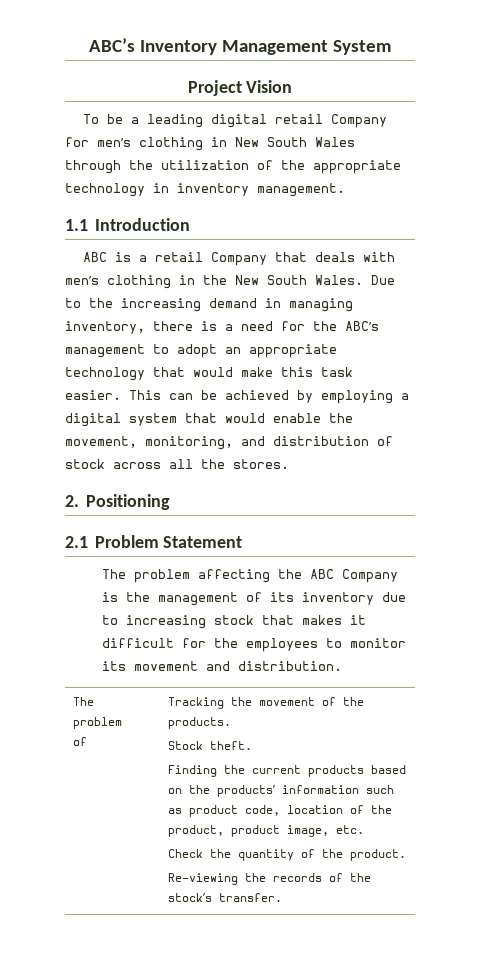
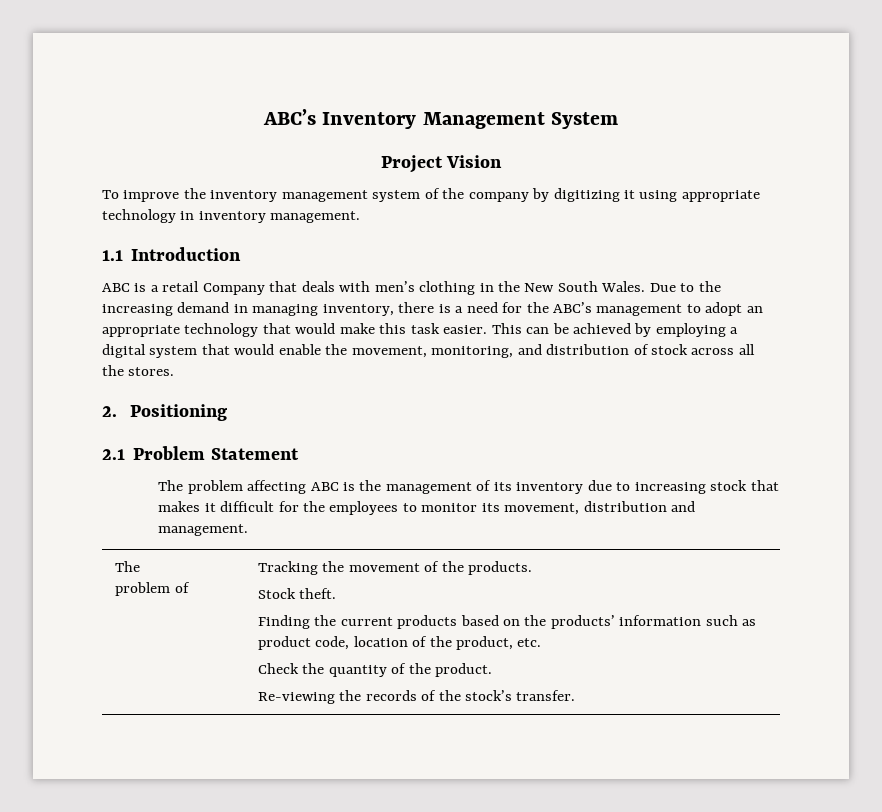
- To be a leading digital retail Company for men’s clothing in New South Wales through the utilization of the appropriate technology in inventory management.
+ To improve the inventory management system of the company by digitizing it using appropriate technology in inventory management.
- The problem affecting the ABC Company is the management of its inventory due to increasing stock that makes it difficult for the employees to monitor its movement and distribution.
+ The problem affecting ABC is the management of its inventory due to increasing stock that makes it difficult for the employees to monitor its movement, distribution and management.
- Finding the current products based on the products’ information such as product code, location of the product, product image, etc.
+ Finding the current products based on the products’ information such as product code, location of the product, etc.

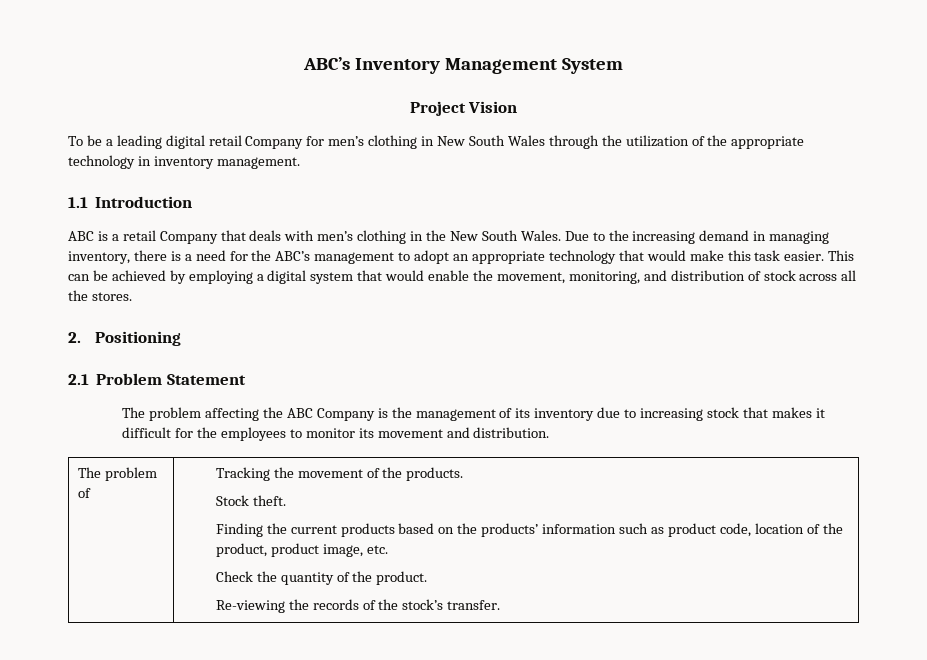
- To improve the inventory management system of the company by digitizing it using appropriate technology in inventory management.
+ To be a leading digital retail Company for men’s clothing in New South Wales through the utilization of the appropriate technology in inventory management.
- The problem affecting ABC is the management of its inventory due to increasing stock that makes it difficult for the employees to monitor its movement, distribution and management.
+ The problem affecting the ABC Company is the management of its inventory due to increasing stock that makes it difficult for the employees to monitor its movement and distribution.
- Finding the current products based on the products’ information such as product code, location of the product, etc.
+ Finding the current products based on the products’ information such as product code, location of the product, product image, etc.

